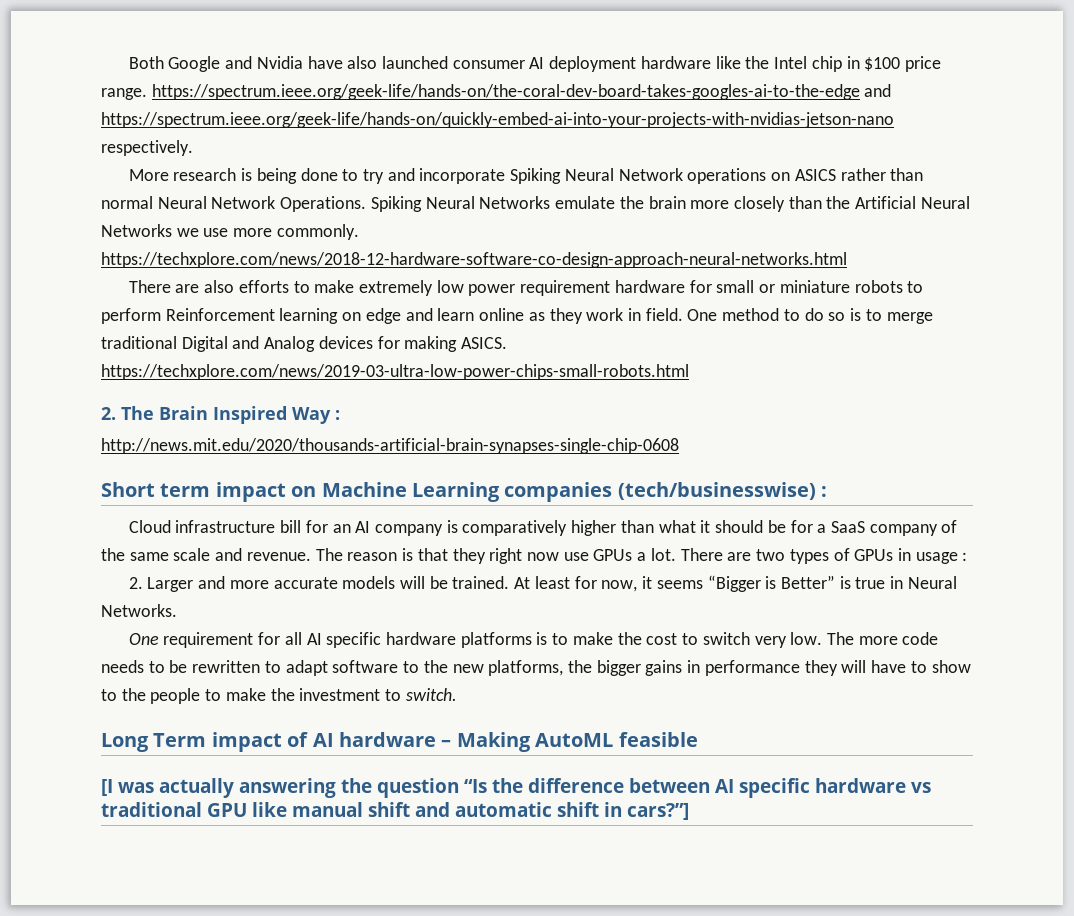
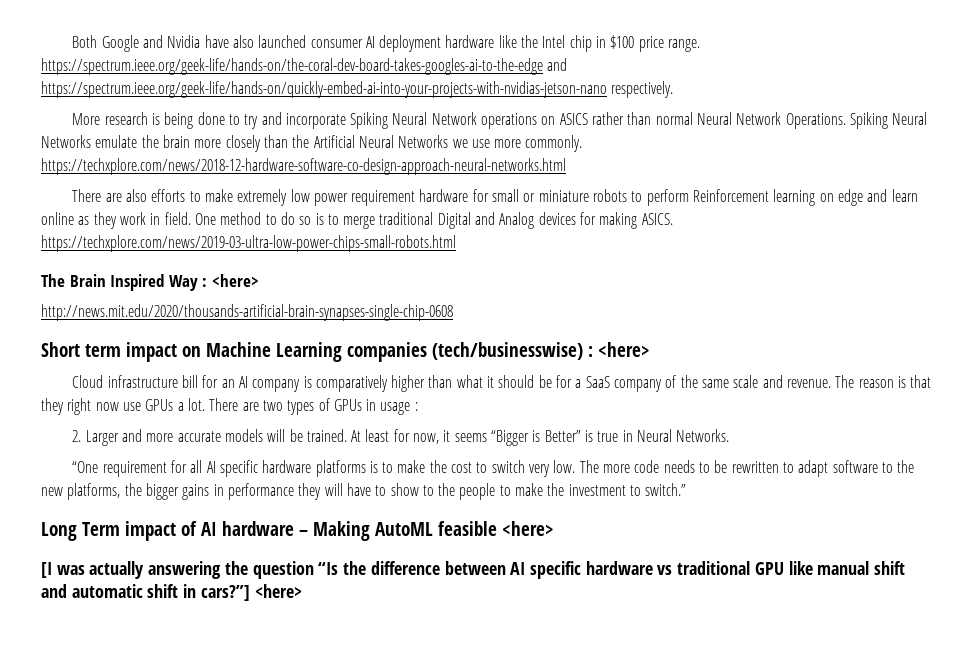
- 2. The Brain Inspired Way :
+ The Brain Inspired Way : <here>
- Short term impact on Machine Learning companies (tech/businesswise) :
+ Short term impact on Machine Learning companies (tech/businesswise) : <here>
- One requirement for all AI specific hardware platforms is to make the cost to switch very low.
+ “One requirement for all AI specific hardware platforms is to make the cost to switch very low.
- The more code needs to be rewritten to adapt software to the new platforms, the bigger gains in performance they will have to show to the people to make the investment to switch.
+ The more code needs to be rewritten to adapt software to the new platforms, the bigger gains in performance they will have to show to the people to make the investment to switch.”
- Long Term impact of AI hardware – Making AutoML feasible
+ Long Term impact of AI hardware – Making AutoML feasible <here>
- [I was actually answering the question “Is the difference between AI specific hardware vs traditional GPU like manual shift and automatic shift in cars?”]
+ [I was actually answering the question “Is the difference between AI specific hardware vs traditional GPU like manual shift and automatic shift in cars?”] <here>

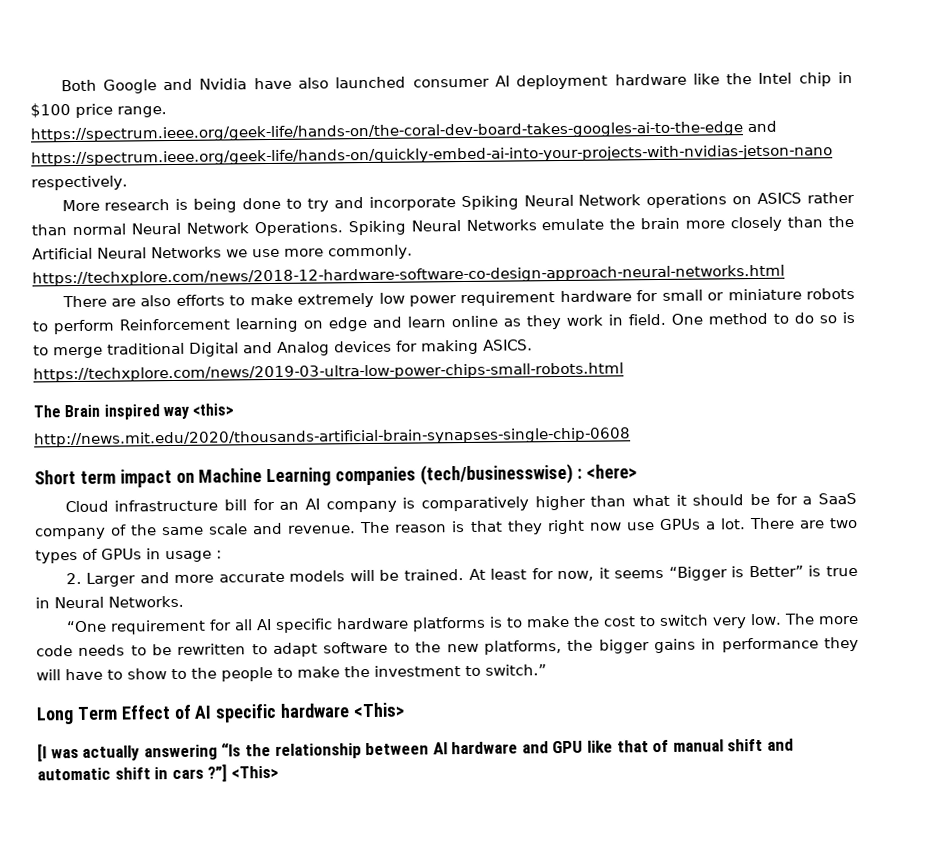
- The Brain Inspired Way : <here>
+ The Brain inspired way <this>
- Long Term impact of AI hardware – Making AutoML feasible <here>
+ Long Term Effect of AI specific hardware <This>
- [I was actually answering the question “Is the difference between AI specific hardware vs traditional GPU like manual shift and automatic shift in cars?”] <here>
+ [I was actually answering “Is the relationship between AI hardware and GPU like that of manual shift and automatic shift in cars ?”] <This>

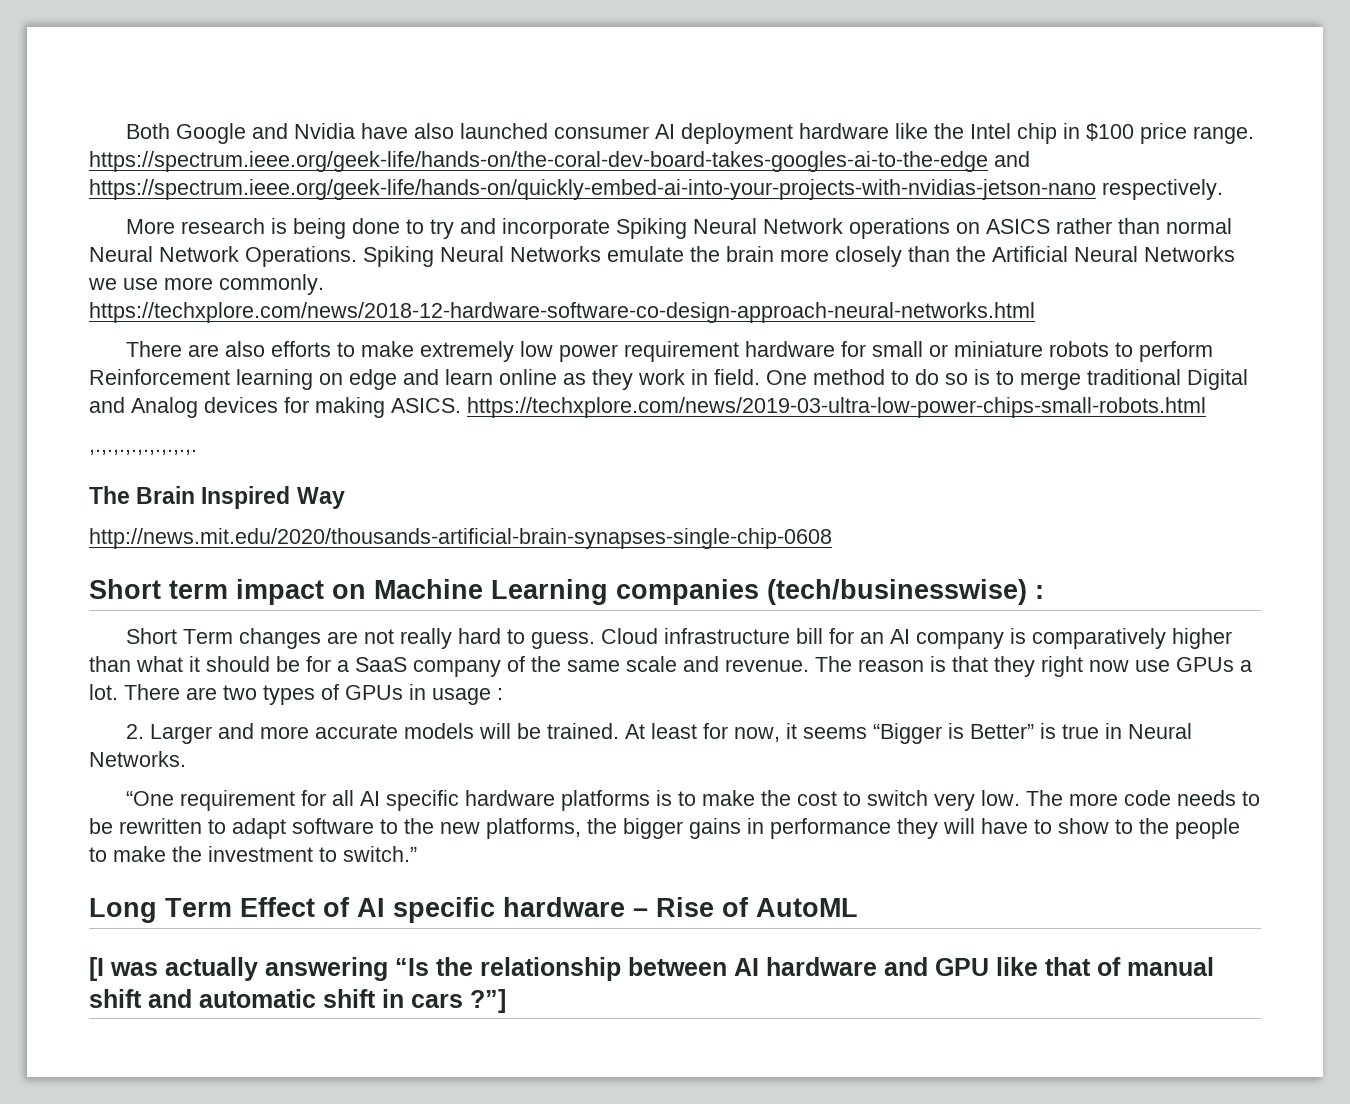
+ ,.,.,.,.,.,.,.,.,.
- The Brain inspired way <this>
+ The Brain Inspired Way
- Short term impact on Machine Learning companies (tech/businesswise) : <here>
- Cloud infrastructure bill for an AI company is comparatively higher than what it should be for a SaaS company of the same scale and revenue.
+ Short term impact on Machine Learning companies (tech/businesswise) :
+ Short Term changes are not really hard to guess. Cloud infrastructure bill for an AI company is comparatively higher than what it should be for a SaaS company of the same scale and revenue.
- Long Term Effect of AI specific hardware <This>
+ Long Term Effect of AI specific hardware – Rise of AutoML
- [I was actually answering “Is the relationship between AI hardware and GPU like that of manual shift and automatic shift in cars ?”] <This>
+ [I was actually answering “Is the relationship between AI hardware and GPU like that of manual shift and automatic shift in cars ?”]

